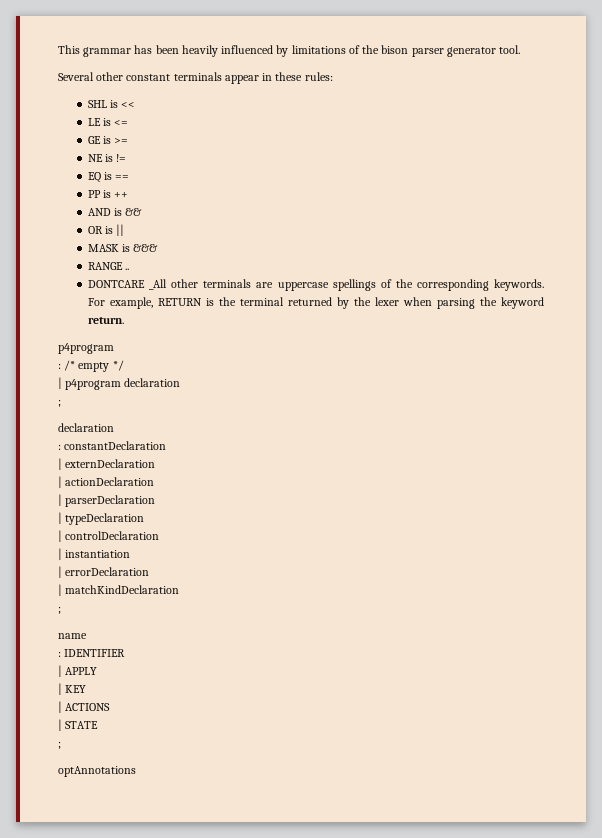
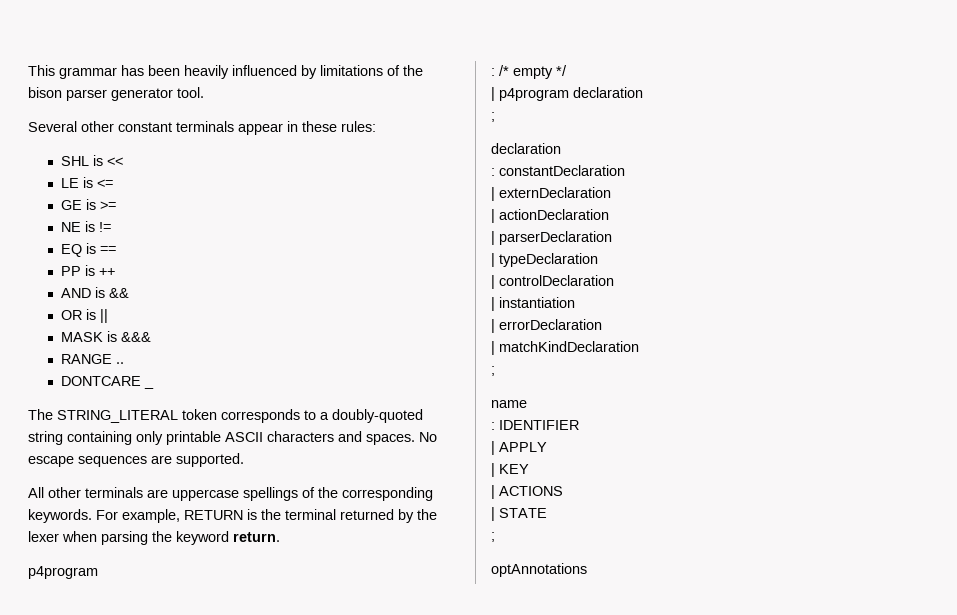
- DONTCARE _All other terminals are uppercase spellings of the corresponding keywords.
+ DONTCARE _
+ The STRING_LITERAL token corresponds to a doubly-quoted string containing only printable ASCII characters and spaces. No escape sequences are supported.
+ All other terminals are uppercase spellings of the corresponding keywords.

